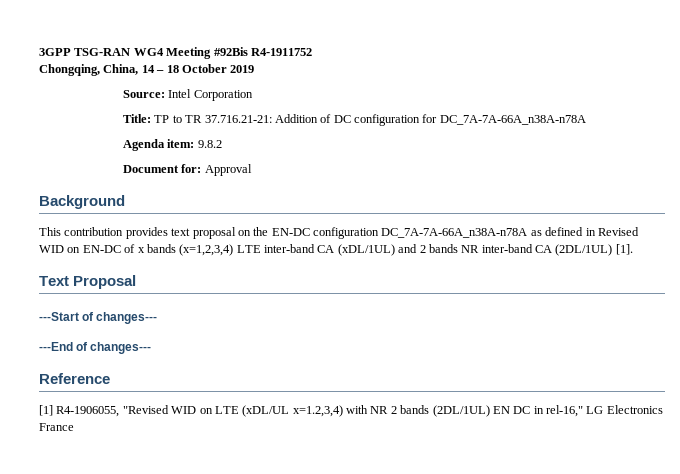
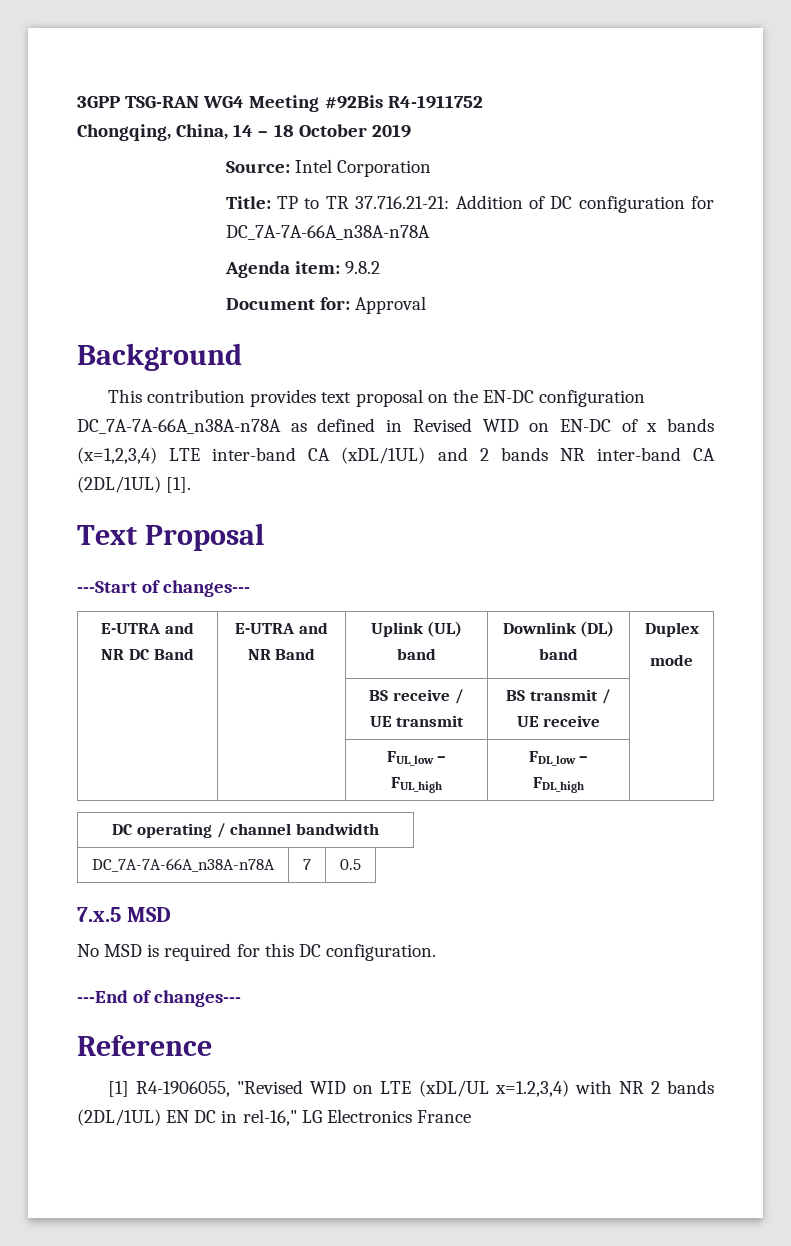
+ E-UTRA and NR DC Band | E-UTRA and NR Band | Uplink (UL) band | Downlink (DL) band | Duplex
+ mode
+ | | BS receive / UE transmit | BS transmit / UE receive |
+ | | FUL_low – FUL_high | FDL_low – FDL_high |
+ DC operating / channel bandwidth
+ DC_7A-7A-66A_n38A-n78A | 7 | 0.5
+ 7.x.5 MSD
+ No MSD is required for this DC configuration.

